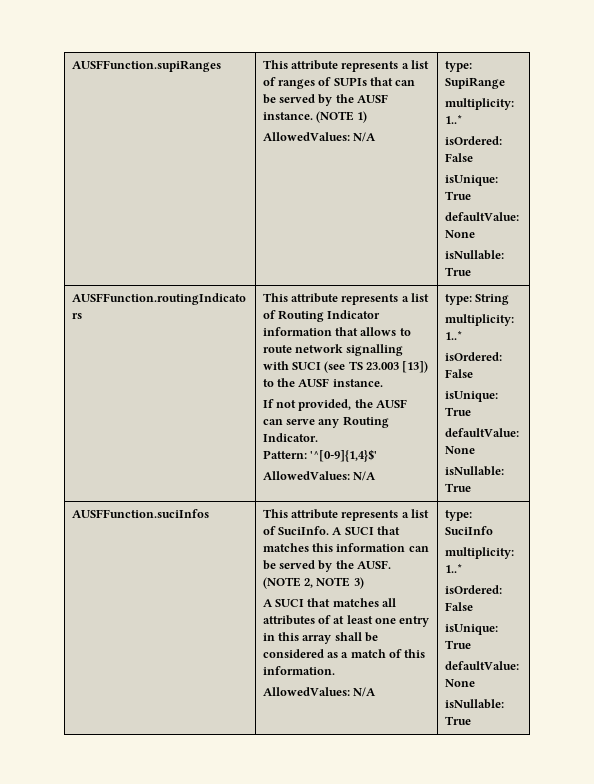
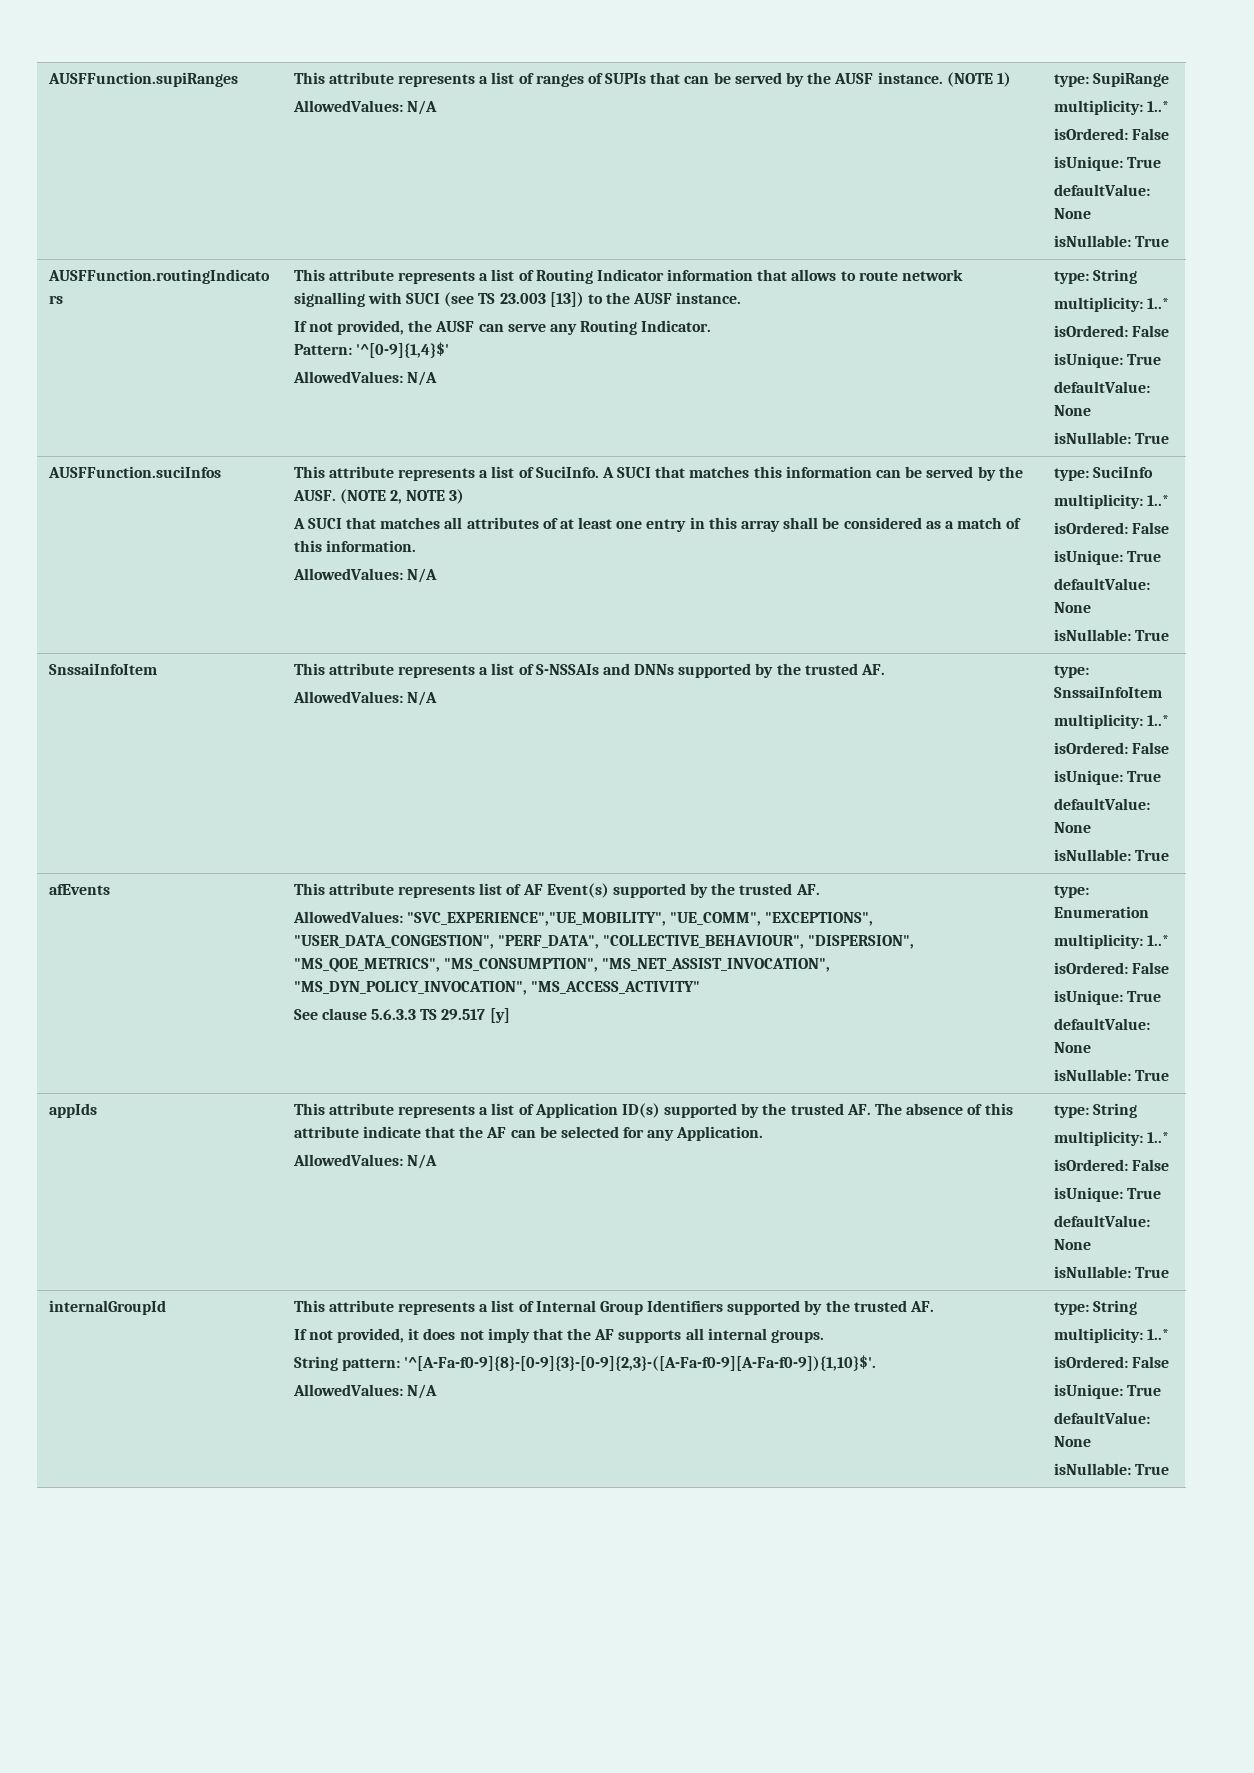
+ SnssaiInfoItem | This attribute represents a list of S-NSSAIs and DNNs supported by the trusted AF.
+ AllowedValues: N/A | type: SnssaiInfoItem
+ multiplicity: 1..*
+ isOrdered: False
+ isUnique: True
+ defaultValue: None
+ isNullable: True
+ afEvents | This attribute represents list of AF Event(s) supported by the trusted AF.
+ AllowedValues: "SVC_EXPERIENCE","UE_MOBILITY", "UE_COMM", "EXCEPTIONS", "USER_DATA_CONGESTION", "PERF_DATA", "COLLECTIVE_BEHAVIOUR", "DISPERSION", "MS_QOE_METRICS", "MS_CONSUMPTION", "MS_NET_ASSIST_INVOCATION", "MS_DYN_POLICY_INVOCATION", "MS_ACCESS_ACTIVITY"
+ See clause 5.6.3.3 TS 29.517 [y] | type: Enumeration
+ multiplicity: 1..*
+ isOrdered: False
+ isUnique: True
+ defaultValue: None
+ isNullable: True
+ appIds | This attribute represents a list of Application ID(s) supported by the trusted AF. The absence of this attribute indicate that the AF can be selected for any Application.
+ AllowedValues: N/A | type: String
+ multiplicity: 1..*
+ isOrdered: False
+ isUnique: True
+ defaultValue: None
+ isNullable: True
+ internalGroupId | This attribute represents a list of Internal Group Identifiers supported by the trusted AF.
+ If not provided, it does not imply that the AF supports all internal groups.
+ String pattern: '^[A-Fa-f0-9]{8}-[0-9]{3}-[0-9]{2,3}-([A-Fa-f0-9][A-Fa-f0-9]){1,10}$'.
+ AllowedValues: N/A | type: String
+ multiplicity: 1..*
+ isOrdered: False
+ isUnique: True
+ defaultValue: None
+ isNullable: True

